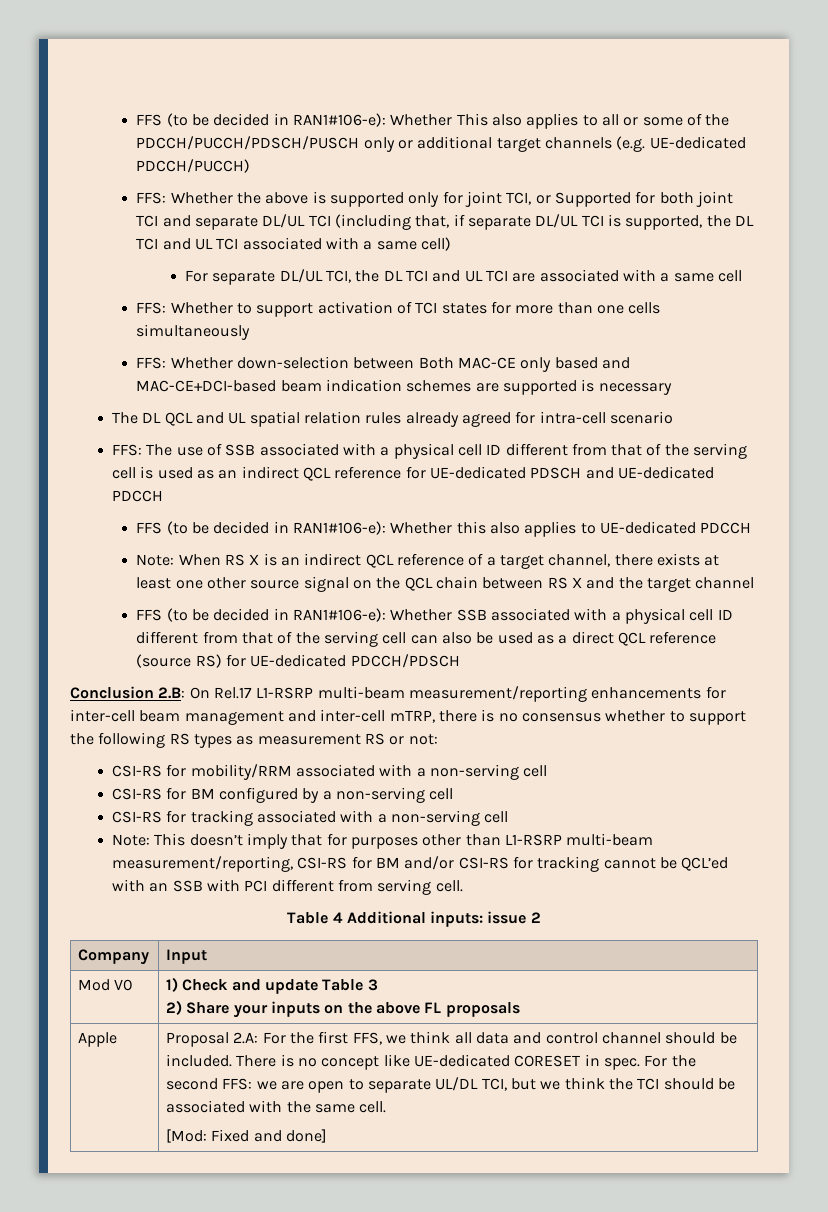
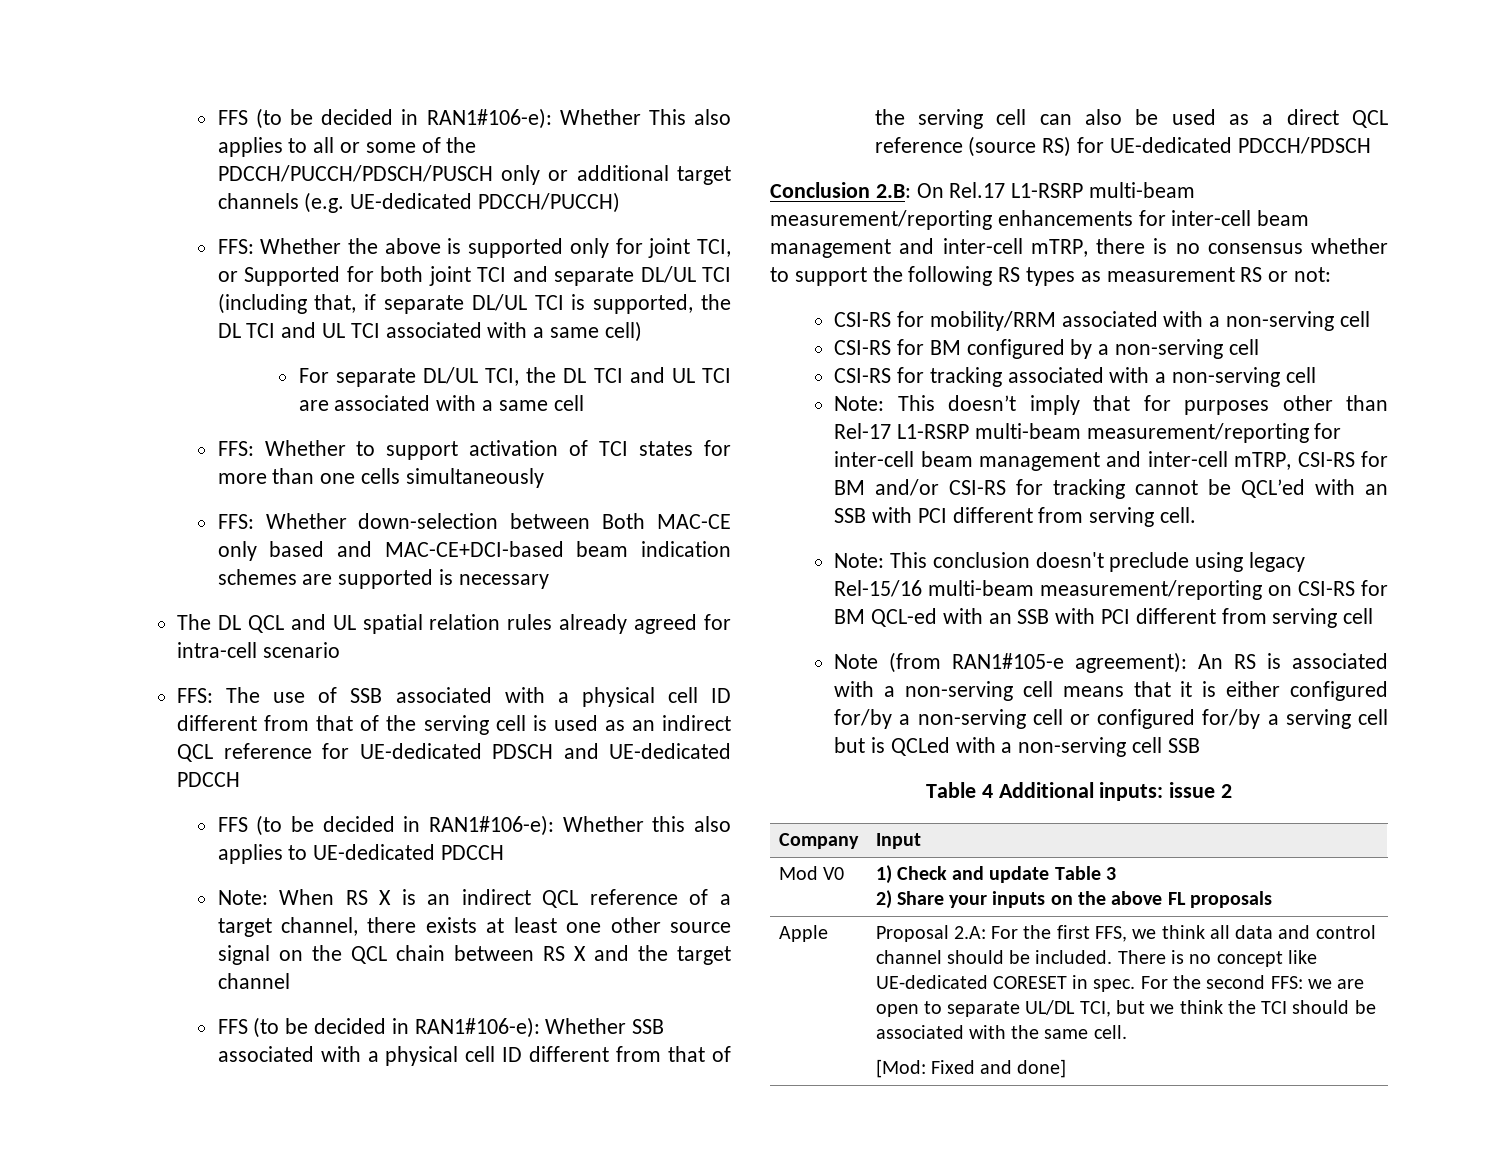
- Note: This doesn’t imply that for purposes other than L1-RSRP multi-beam measurement/reporting, CSI-RS for BM and/or CSI-RS for tracking cannot be QCL’ed with an SSB with PCI different from serving cell.
+ Note: This doesn’t imply that for purposes other than Rel-17 L1-RSRP multi-beam measurement/reporting for inter-cell beam management and inter-cell mTRP, CSI-RS for BM and/or CSI-RS for tracking cannot be QCL’ed with an SSB with PCI different from serving cell.
+ Note: This conclusion doesn't preclude using legacy Rel-15/16 multi-beam measurement/reporting on CSI-RS for BM QCL-ed with an SSB with PCI different from serving cell
+ Note (from RAN1#105-e agreement): An RS is associated with a non-serving cell means that it is either configured for/by a non-serving cell or configured for/by a serving cell but is QCLed with a non-serving cell SSB

